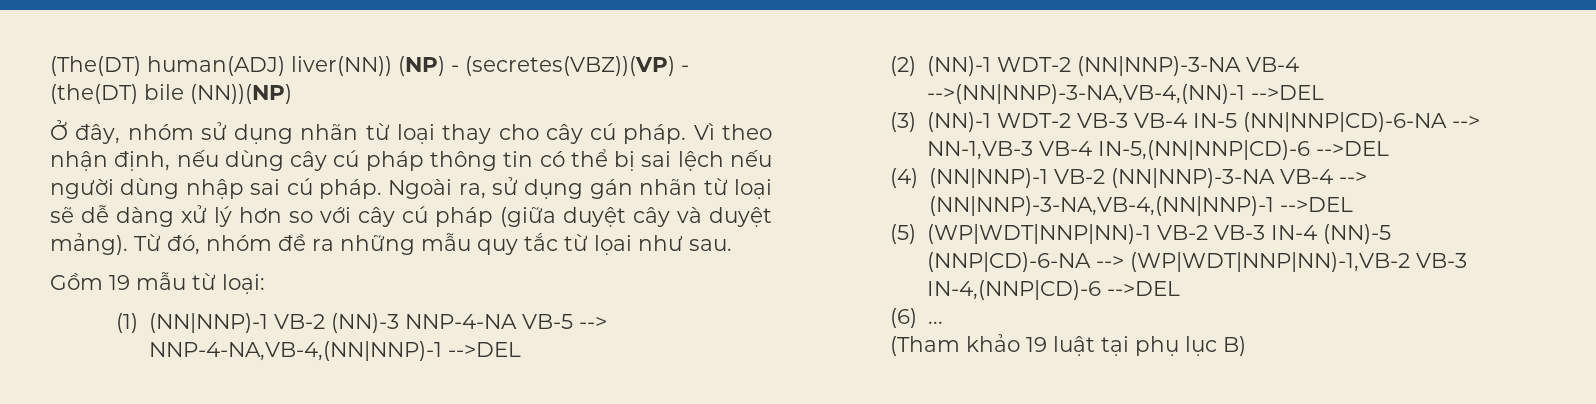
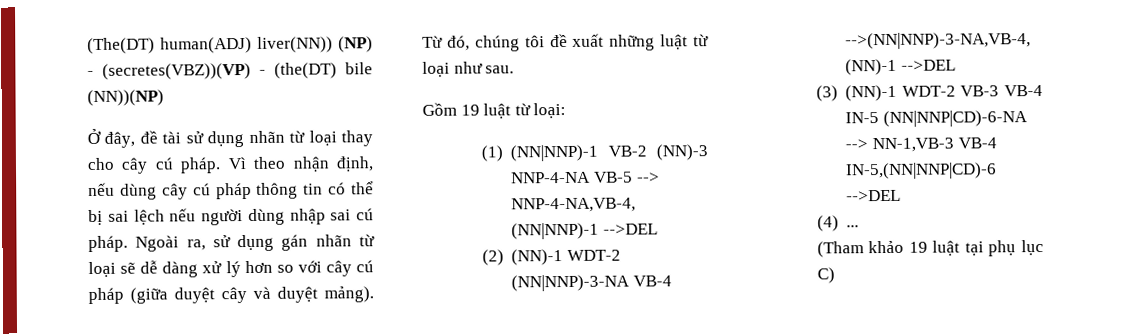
- Ở đây, nhóm sử dụng nhãn từ loại thay cho cây cú pháp.
+ Ở đây, đề tài sử dụng nhãn từ loại thay cho cây cú pháp.
- Từ đó, nhóm đề ra những mẫu quy tắc từ lọai như sau.
+ Từ đó, chúng tôi đề xuất những luật từ loại như sau.
- Gồm 19 mẫu từ loại:
+ Gồm 19 luật từ loại:
- (4) (NN|NNP)-1 VB-2 (NN|NNP)-3-NA VB-4 --> (NN|NNP)-3-NA,VB-4,(NN|NNP)-1 -->DEL
- (5) (WP|WDT|NNP|NN)-1 VB-2 VB-3 IN-4 (NN)-5 (NNP|CD)-6-NA --> (WP|WDT|NNP|NN)-1,VB-2 VB-3 IN-4,(NNP|CD)-6 -->DEL
- (6) ...
+ (4) ...
- (Tham khảo 19 luật tại phụ lục B)
+ (Tham khảo 19 luật tại phụ lục C)

